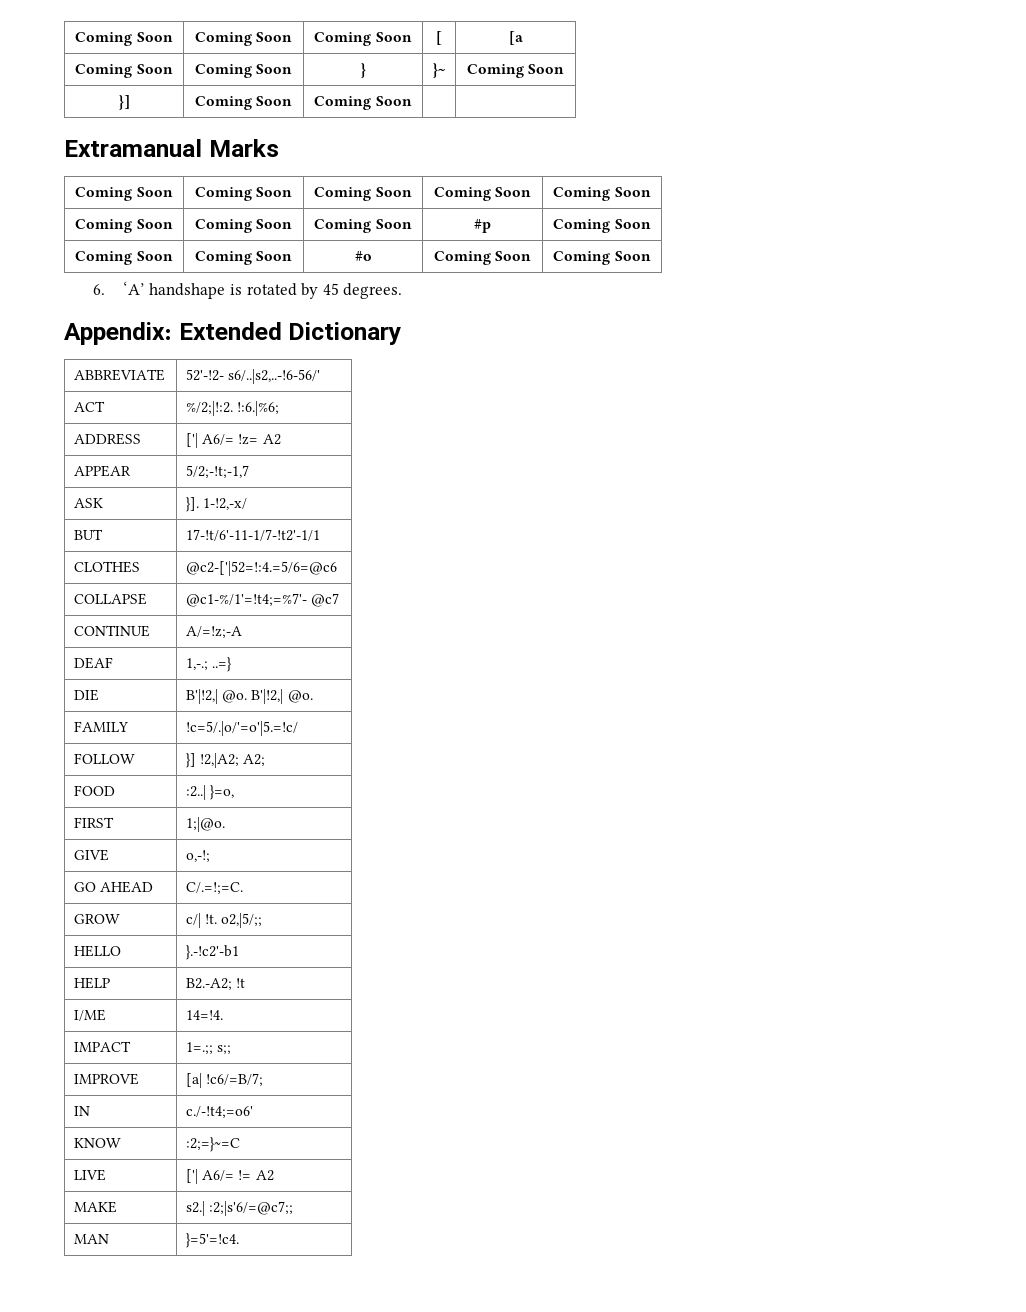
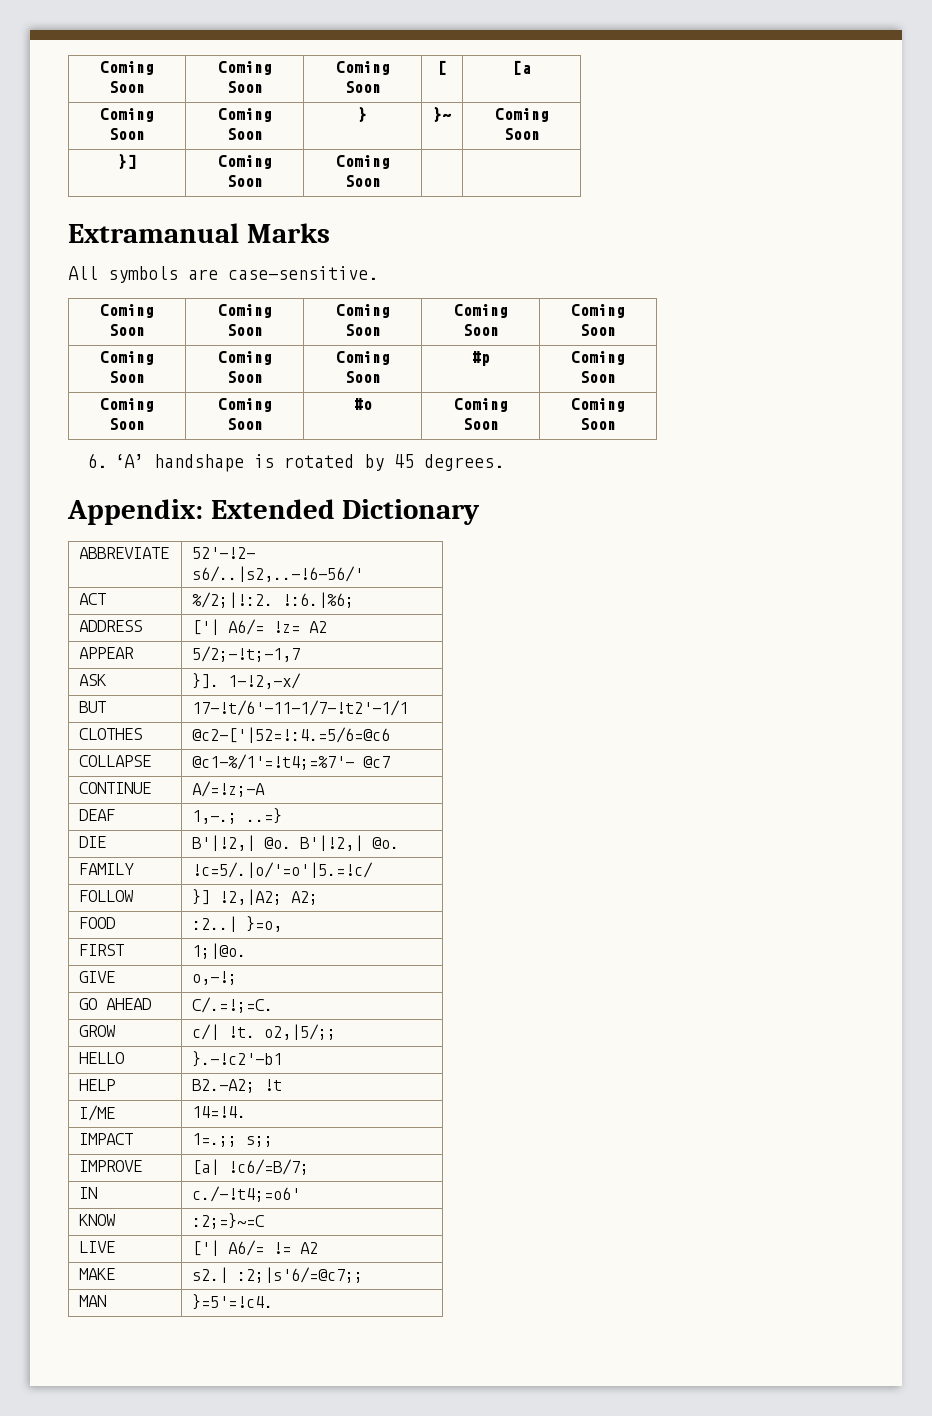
+ All symbols are case-sensitive.

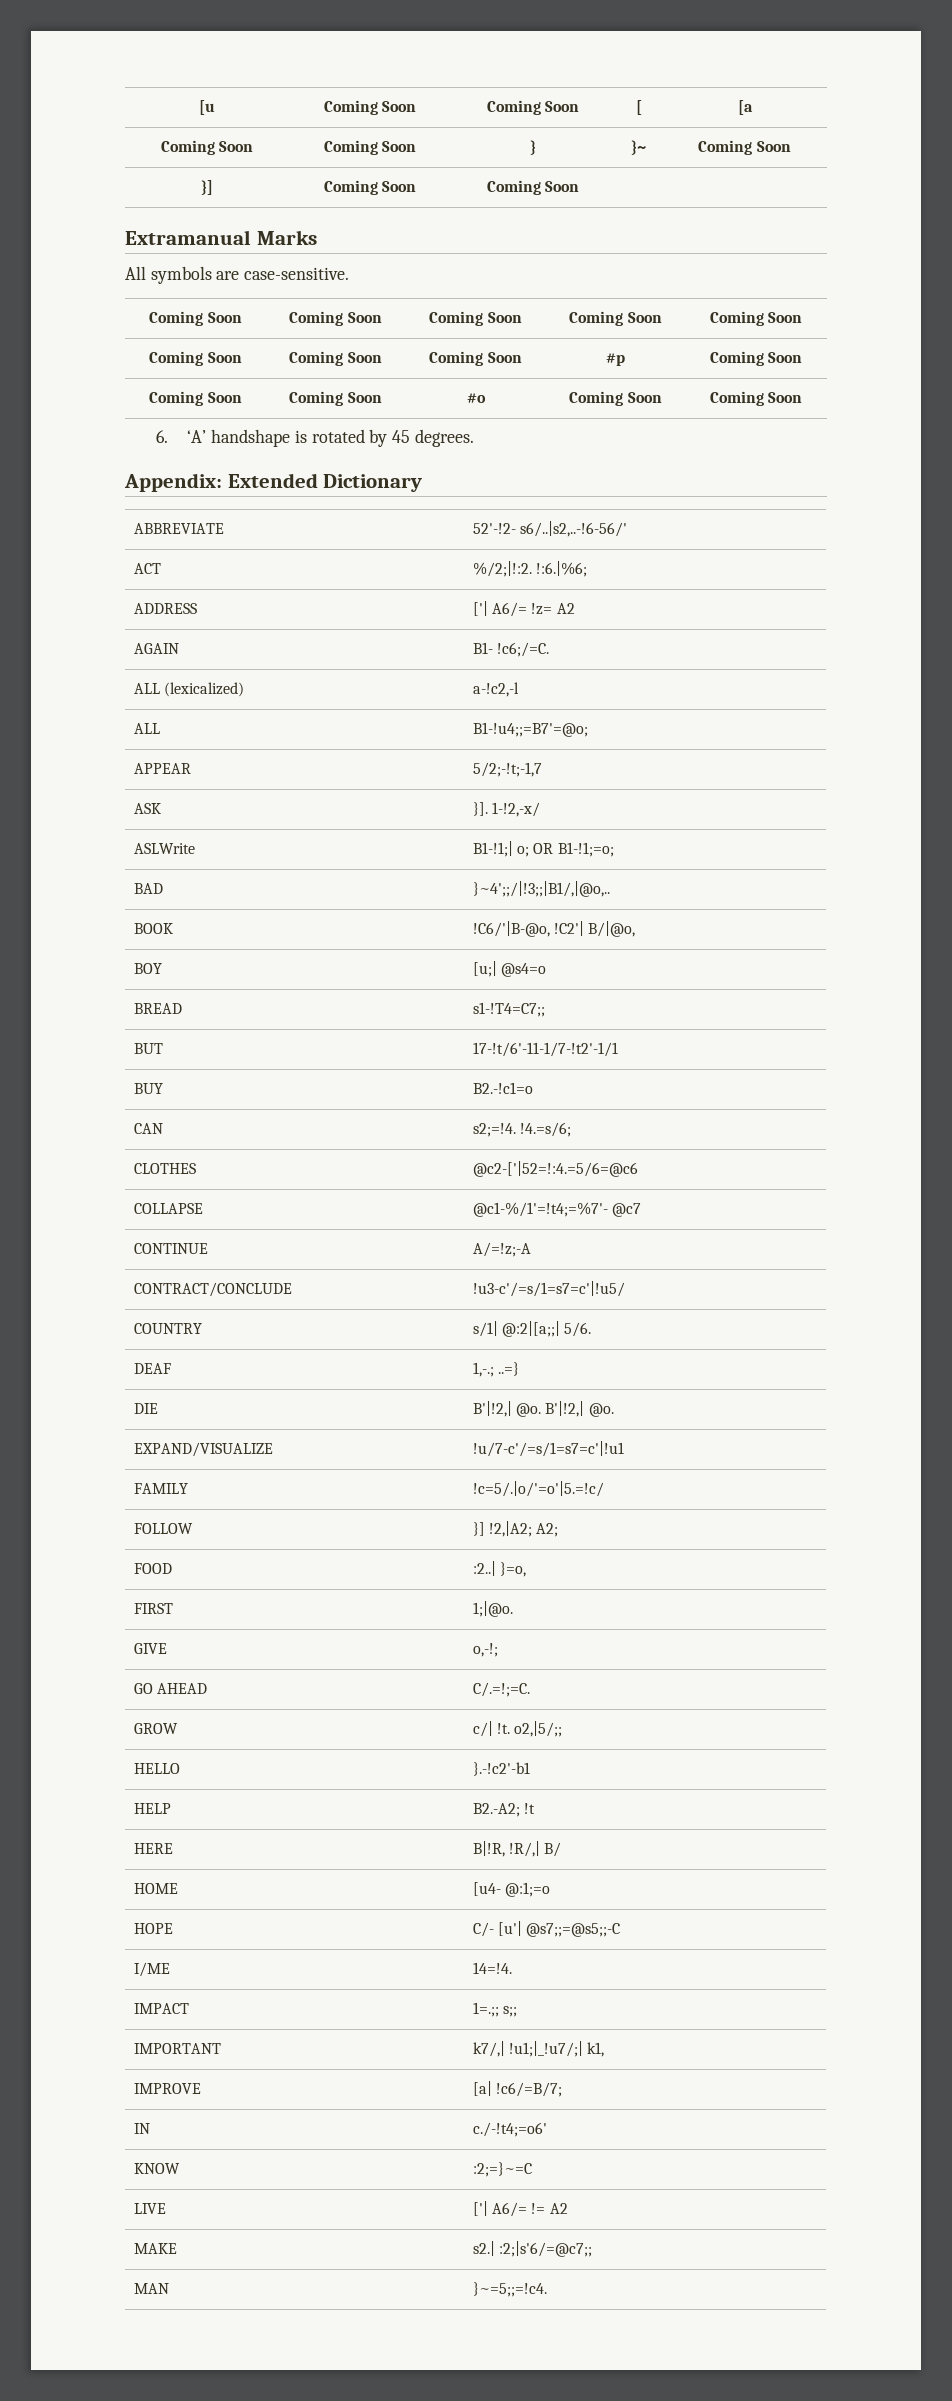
- Coming Soon | Coming Soon | Coming Soon | [ | [a
+ [u | Coming Soon | Coming Soon | [ | [a
+ AGAIN | B1- !c6;/=C.
+ ALL (lexicalized) | a-!c2,-l
+ ALL | B1-!u4;;=B7'=@o;
+ ASLWrite | B1-!1;| o; OR B1-!1;=o;
+ BAD | }~4';;/|!3;;|B1/,|@o,..
+ BOOK | !C6/'|B-@o, !C2'| B/|@o,
+ BOY | [u;| @s4=o
+ BREAD | s1-!T4=C7;;
  BUT | 17-!t/6'-11-1/7-!t2'-1/1
+ BUY | B2.-!c1=o
+ CAN | s2;=!4. !4.=s/6;
+ CONTRACT/CONCLUDE | !u3-c'/=s/1=s7=c'|!u5/
+ COUNTRY | s/1| @:2|[a;;| 5/6.
+ EXPAND/VISUALIZE | !u/7-c'/=s/1=s7=c'|!u1
+ HERE | B|!R, !R/,| B/
+ HOME | [u4- @:1;=o
+ HOPE | C/- [u'| @s7;;=@s5;;-C
+ IMPORTANT | k7/,| !u1;|_!u7/;| k1,
- MAN | }=5'=!c4.
+ MAN | }~=5;;=!c4.

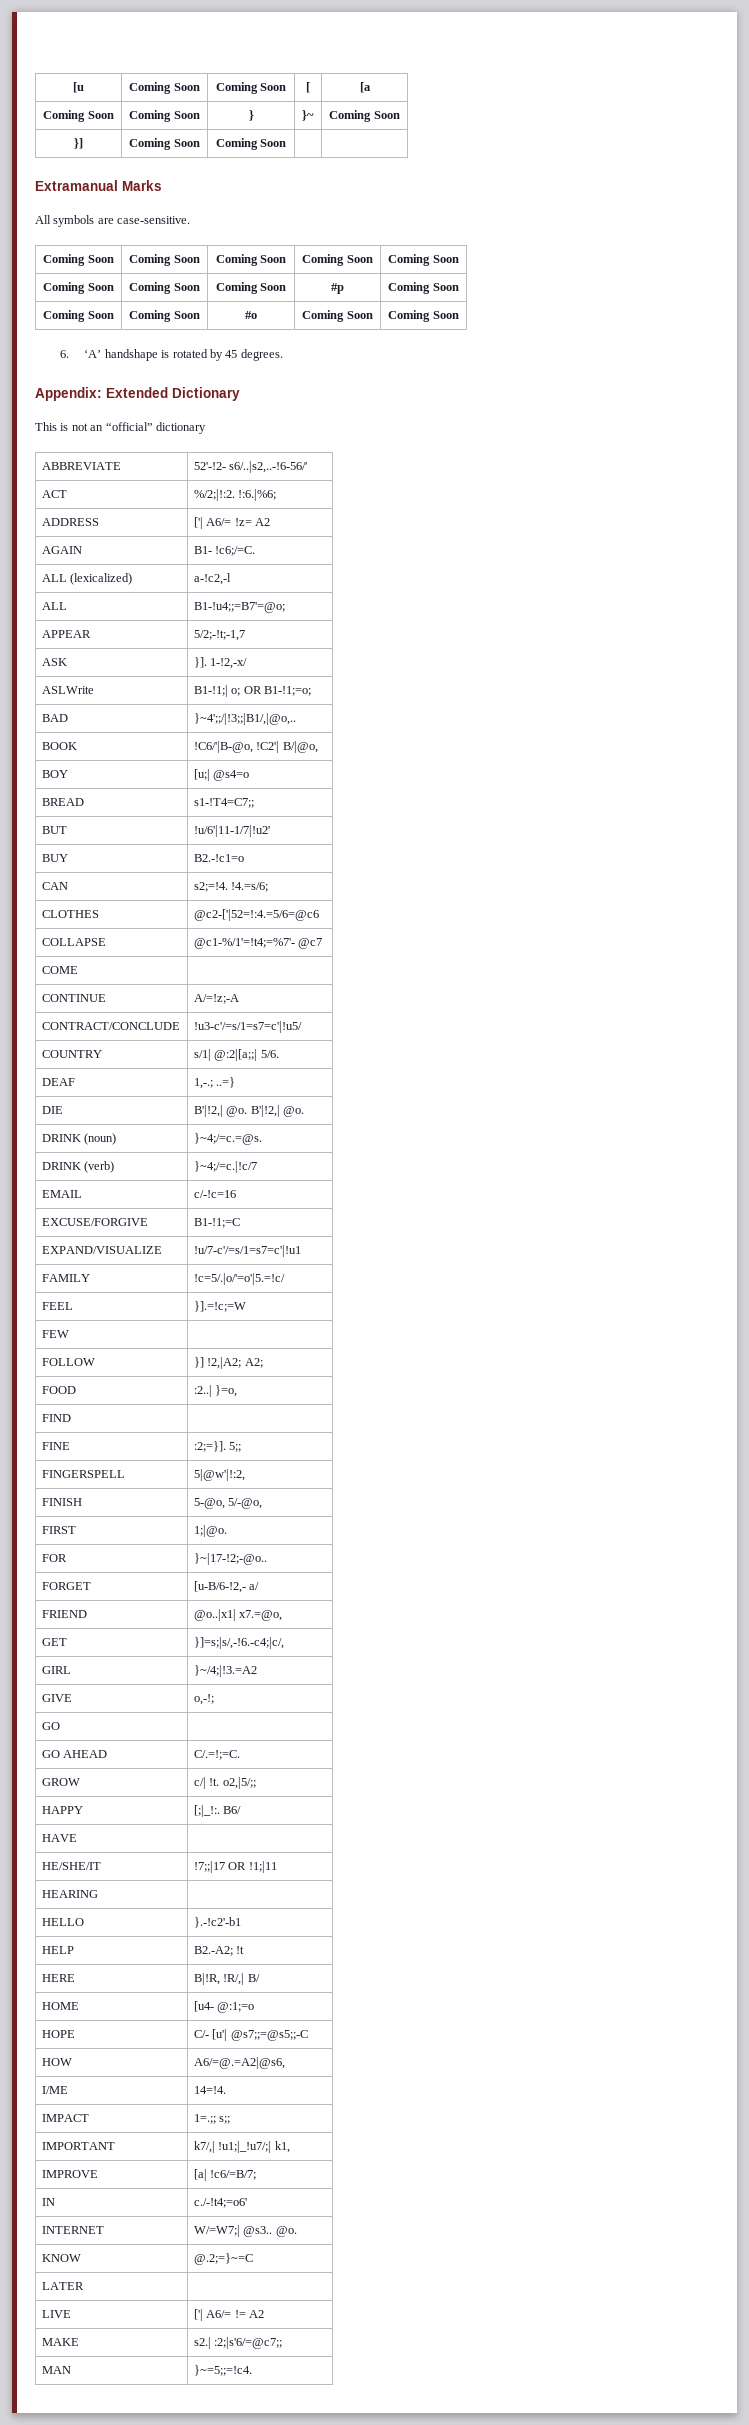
+ This is not an “official” dictionary
- BUT | 17-!t/6'-11-1/7-!t2'-1/1
+ BUT | !u/6'|11-1/7|!u2'
+ COME |
+ DRINK (noun) | }~4;/=c.=@s.
+ DRINK (verb) | }~4;/=c.|!c/7
+ EMAIL | c/-!c=16
+ EXCUSE/FORGIVE | B1-!1;=C
+ FEEL | }].=!c;=W
+ FEW |
+ FIND |
+ FINE | :2;=}]. 5;;
+ FINGERSPELL | 5|@w'|!:2,
+ FINISH | 5-@o, 5/-@o,
  FIRST | 1;|@o.
+ FOR | }~|17-!2;-@o..
+ FORGET | [u-B/6-!2,- a/
+ FRIEND | @o..|x1| x7.=@o,
+ GET | }]=s;|s/,-!6.-c4;|c/,
+ GIRL | }~/4;|!3.=A2
+ GO |
+ HAPPY | [;|_!:. B6/
+ HAVE |
+ HE/SHE/IT | !7;;|17 OR !1;|11
+ HEARING |
+ HOW | A6/=@.=A2|@s6,
+ INTERNET | W/=W7;| @s3.. @o.
- KNOW | :2;=}~=C
+ KNOW | @.2;=}~=C
+ LATER |

